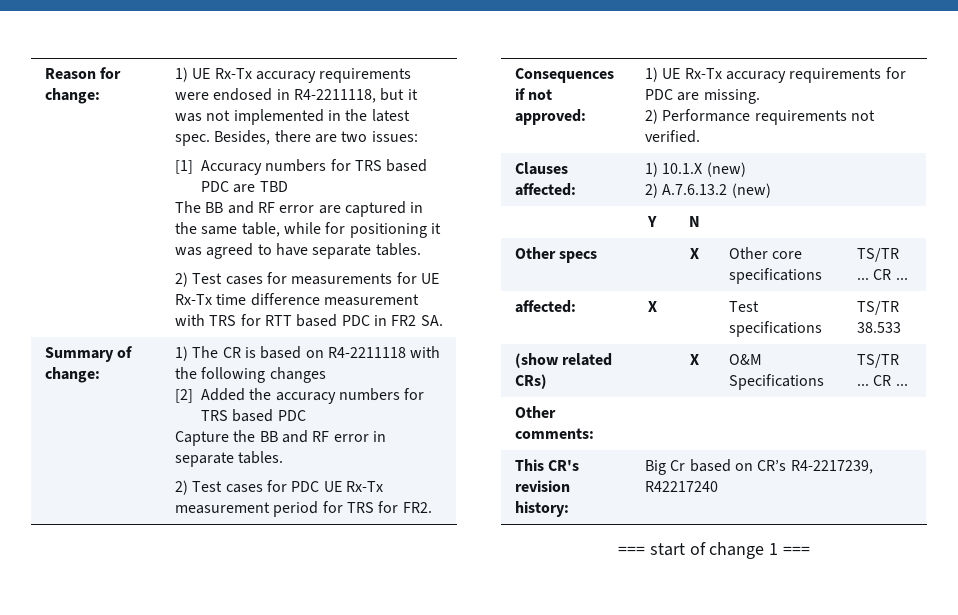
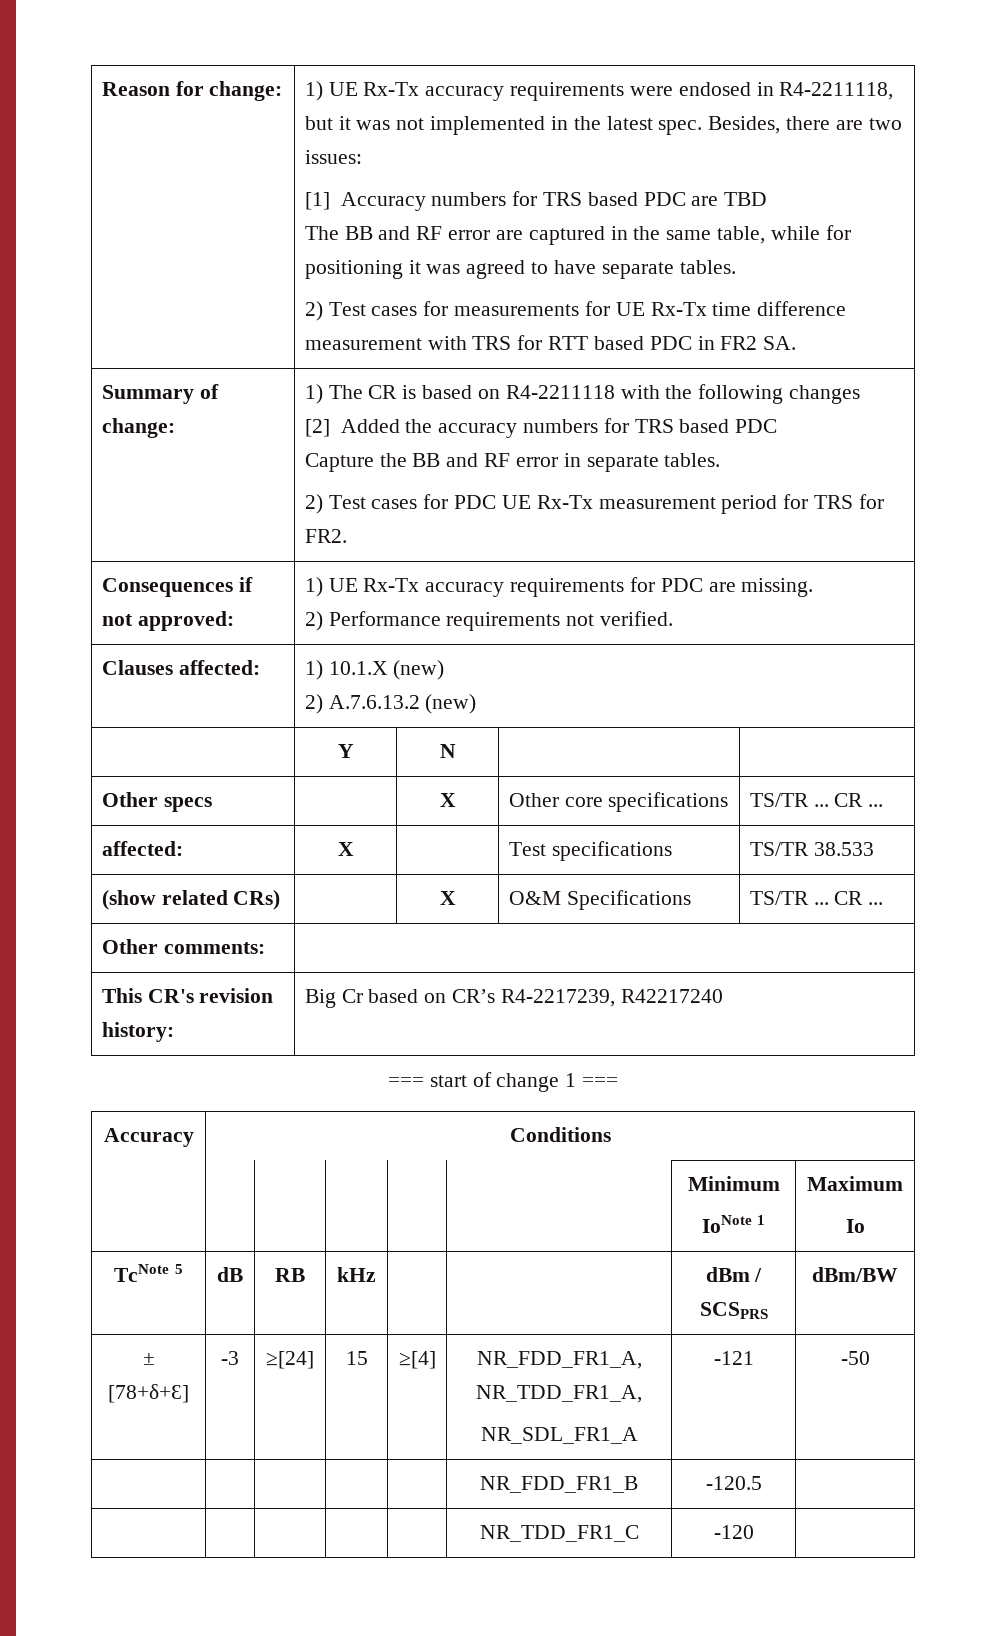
+ Accuracy | Conditions
+ | | | | | | Minimum
+ IoNote 1 | Maximum
+ Io
+ TcNote 5 | dB | RB | kHz | | | dBm / SCSPRS | dBm/BW
+ ± [78+δ+ℇ] | -3 | ≥[24] | 15 | ≥[4] | NR_FDD_FR1_A, NR_TDD_FR1_A,
+ NR_SDL_FR1_A | -121 | -50
+ | | | | | NR_FDD_FR1_B | -120.5 |
+ | | | | | NR_TDD_FR1_C | -120 |

